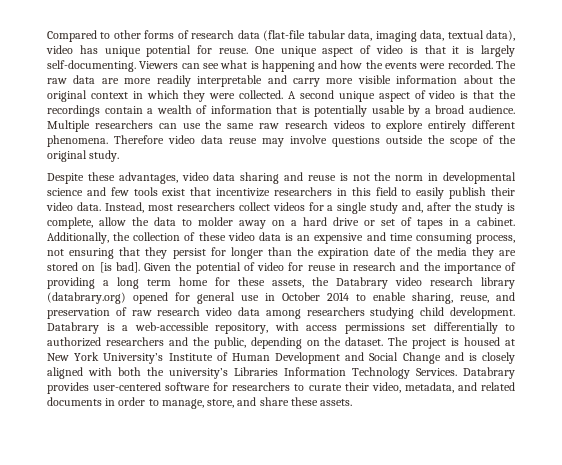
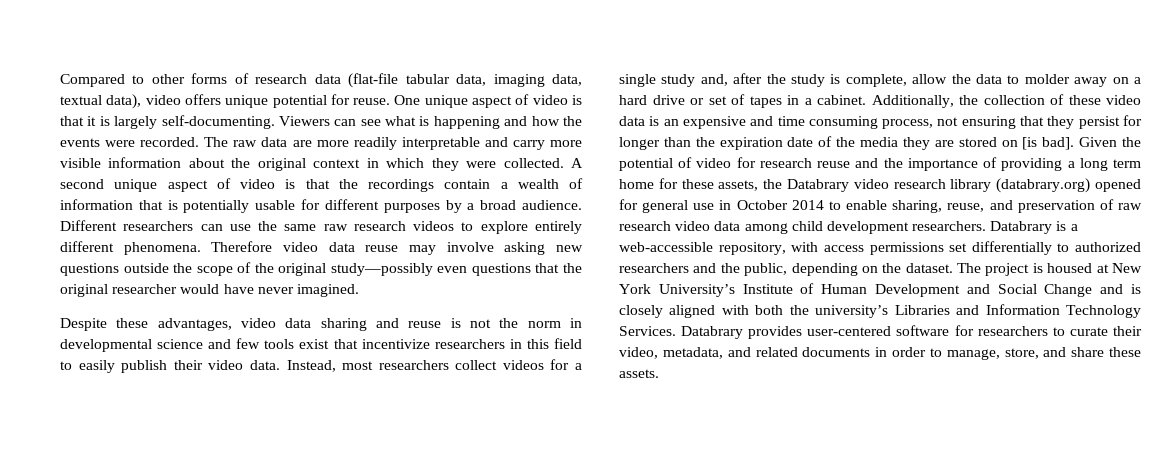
- Compared to other forms of research data (flat-file tabular data, imaging data, textual data), video has unique potential for reuse.
+ Compared to other forms of research data (flat-file tabular data, imaging data, textual data), video offers unique potential for reuse.
- A second unique aspect of video is that the recordings contain a wealth of information that is potentially usable by a broad audience.
+ A second unique aspect of video is that the recordings contain a wealth of information that is potentially usable for different purposes by a broad audience.
- Multiple researchers can use the same raw research videos to explore entirely different phenomena.
+ Different researchers can use the same raw research videos to explore entirely different phenomena.
- Therefore video data reuse may involve questions outside the scope of the original study.
+ Therefore video data reuse may involve asking new questions outside the scope of the original study—possibly even questions that the original researcher would have never imagined.
- Given the potential of video for reuse in research and the importance of providing a long term home for these assets, the Databrary video research library (databrary.org) opened for general use in October 2014 to enable sharing, reuse, and preservation of raw research video data among researchers studying child development.
+ Given the potential of video for research reuse and the importance of providing a long term home for these assets, the Databrary video research library (databrary.org) opened for general use in October 2014 to enable sharing, reuse, and preservation of raw research video data among child development researchers.
- The project is housed at New York University’s Institute of Human Development and Social Change and is closely aligned with both the university’s Libraries Information Technology Services.
+ The project is housed at New York University’s Institute of Human Development and Social Change and is closely aligned with both the university’s Libraries and Information Technology Services.

